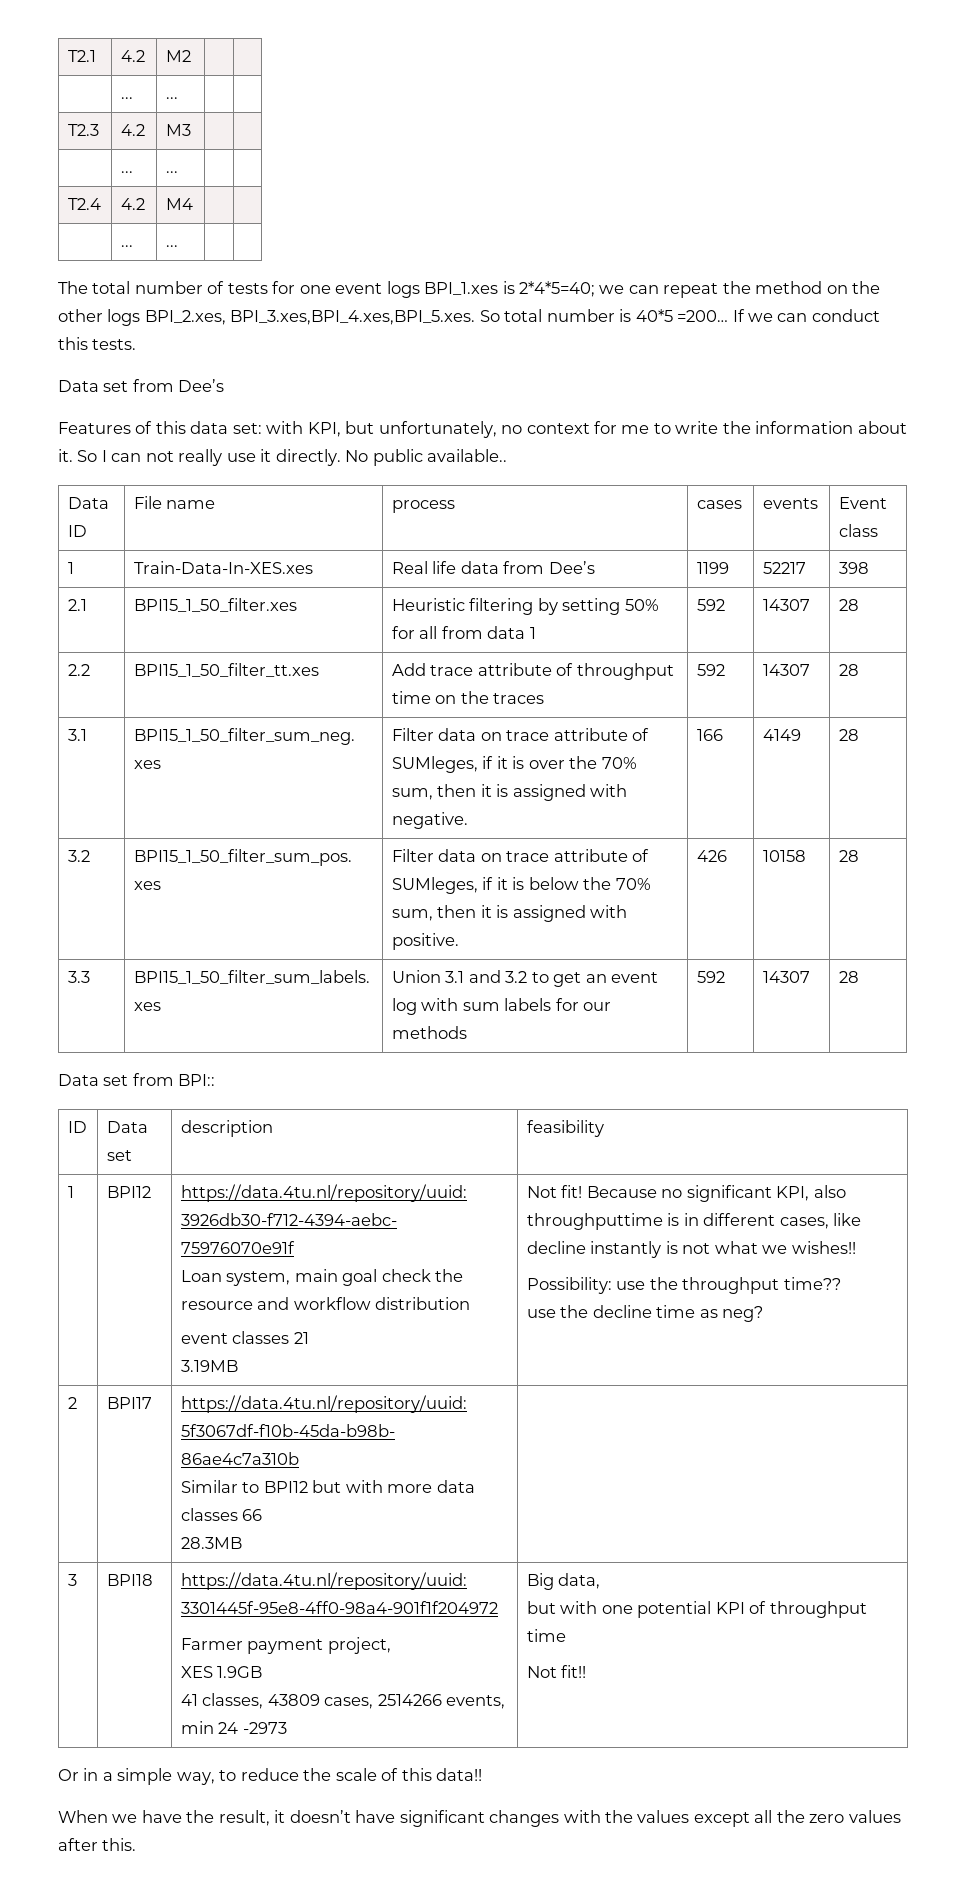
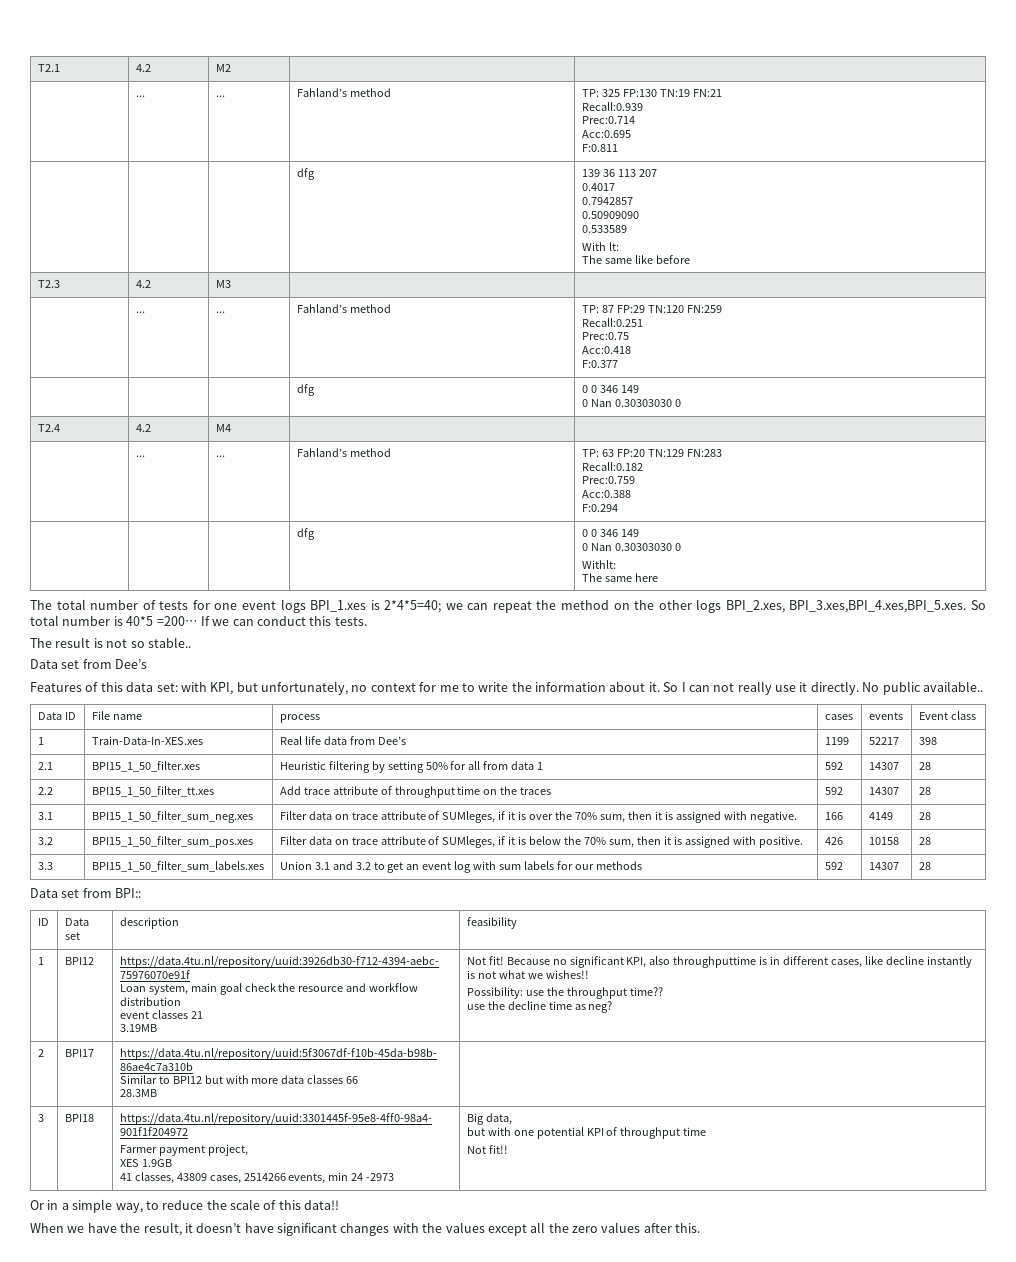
  T2.1 | 4.2 | M2 | |
- | ... | ... | |
+ | ... | ... | Fahland’s method | TP: 325 FP:130 TN:19 FN:21
+ Recall:0.939
+ Prec:0.714
+ Acc:0.695
+ F:0.811
+ | | | dfg | 139 36 113 207
+ 0.4017
+ 0.7942857
+ 0.50909090
+ 0.533589
+ With lt:
+ The same like before
  T2.3 | 4.2 | M3 | |
- | ... | ... | |
+ | ... | ... | Fahland’s method | TP: 87 FP:29 TN:120 FN:259
+ Recall:0.251
+ Prec:0.75
+ Acc:0.418
+ F:0.377
+ | | | dfg | 0 0 346 149
+ 0 Nan 0.30303030 0
  T2.4 | 4.2 | M4 | |
- | ... | ... | |
+ | ... | ... | Fahland’s method | TP: 63 FP:20 TN:129 FN:283
+ Recall:0.182
+ Prec:0.759
+ Acc:0.388
+ F:0.294
+ | | | dfg | 0 0 346 149
+ 0 Nan 0.30303030 0
+ Withlt:
+ The same here
+ The result is not so stable..

